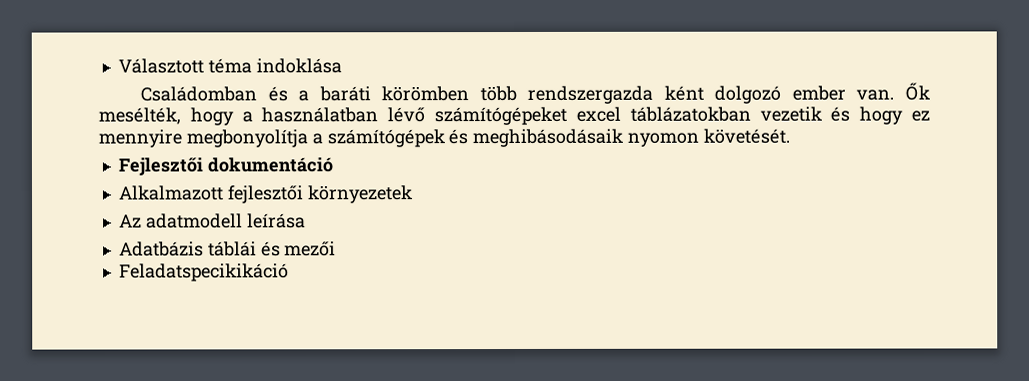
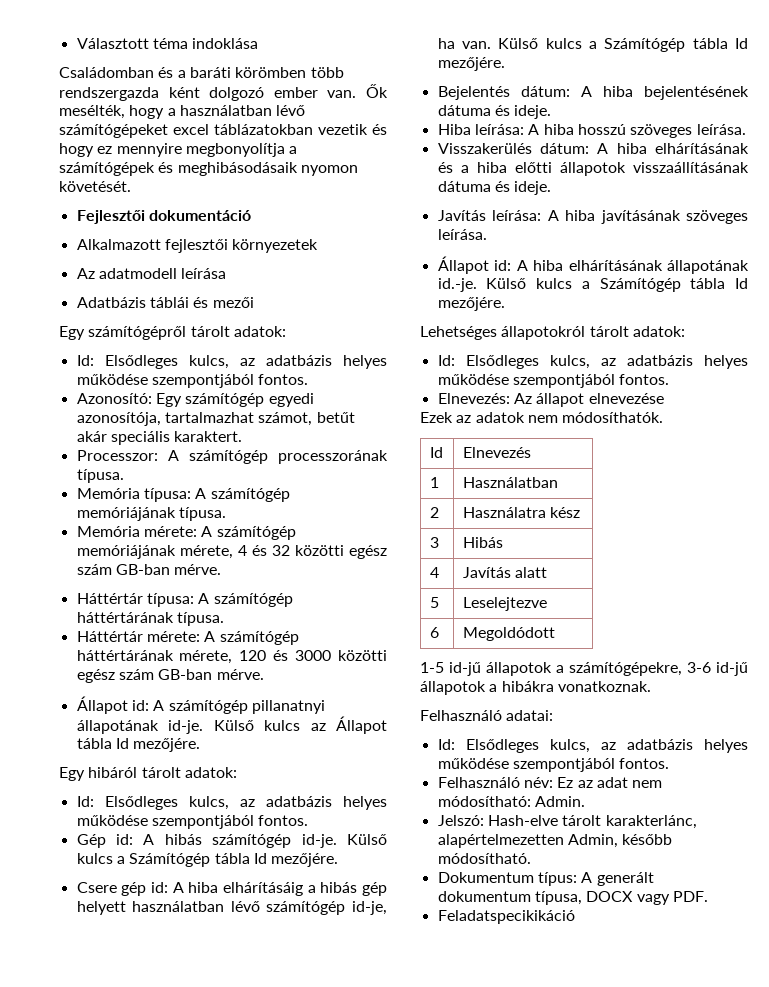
+ Egy számítógépről tárolt adatok:
+ Id: Elsődleges kulcs, az adatbázis helyes működése szempontjából fontos.
+ Azonosító: Egy számítógép egyedi azonosítója, tartalmazhat számot, betűt akár speciális karaktert.
+ Processzor: A számítógép processzorának típusa.
+ Memória típusa: A számítógép memóriájának típusa.
+ Memória mérete: A számítógép memóriájának mérete, 4 és 32 közötti egész szám GB-ban mérve.
+ Háttértár típusa: A számítógép háttértárának típusa.
+ Háttértár mérete: A számítógép háttértárának mérete, 120 és 3000 közötti egész szám GB-ban mérve.
+ Állapot id: A számítógép pillanatnyi állapotának id-je. Külső kulcs az Állapot tábla Id mezőjére.
+ Egy hibáról tárolt adatok:
+ Id: Elsődleges kulcs, az adatbázis helyes működése szempontjából fontos.
+ Gép id: A hibás számítógép id-je. Külső kulcs a Számítógép tábla Id mezőjére.
+ Csere gép id: A hiba elhárításáig a hibás gép helyett használatban lévő számítógép id-je, ha van. Külső kulcs a Számítógép tábla Id mezőjére.
+ Bejelentés dátum: A hiba bejelentésének dátuma és ideje.
+ Hiba leírása: A hiba hosszú szöveges leírása.
+ Visszakerülés dátum: A hiba elhárításának és a hiba előtti állapotok visszaállításának dátuma és ideje.
+ Javítás leírása: A hiba javításának szöveges leírása.
+ Állapot id: A hiba elhárításának állapotának id.-je. Külső kulcs a Számítógép tábla Id mezőjére.
+ Lehetséges állapotokról tárolt adatok:
+ Id: Elsődleges kulcs, az adatbázis helyes működése szempontjából fontos.
+ Elnevezés: Az állapot elnevezése
+ Ezek az adatok nem módosíthatók.
+ Id | Elnevezés
+ 1 | Használatban
+ 2 | Használatra kész
+ 3 | Hibás
+ 4 | Javítás alatt
+ 5 | Leselejtezve
+ 6 | Megoldódott
+ 1-5 id-jű állapotok a számítógépekre, 3-6 id-jű állapotok a hibákra vonatkoznak.
+ Felhasználó adatai:
+ Id: Elsődleges kulcs, az adatbázis helyes működése szempontjából fontos.
+ Felhasználó név: Ez az adat nem módosítható: Admin.
+ Jelszó: Hash-elve tárolt karakterlánc, alapértelmezetten Admin, később módosítható.
+ Dokumentum típus: A generált dokumentum típusa, DOCX vagy PDF.

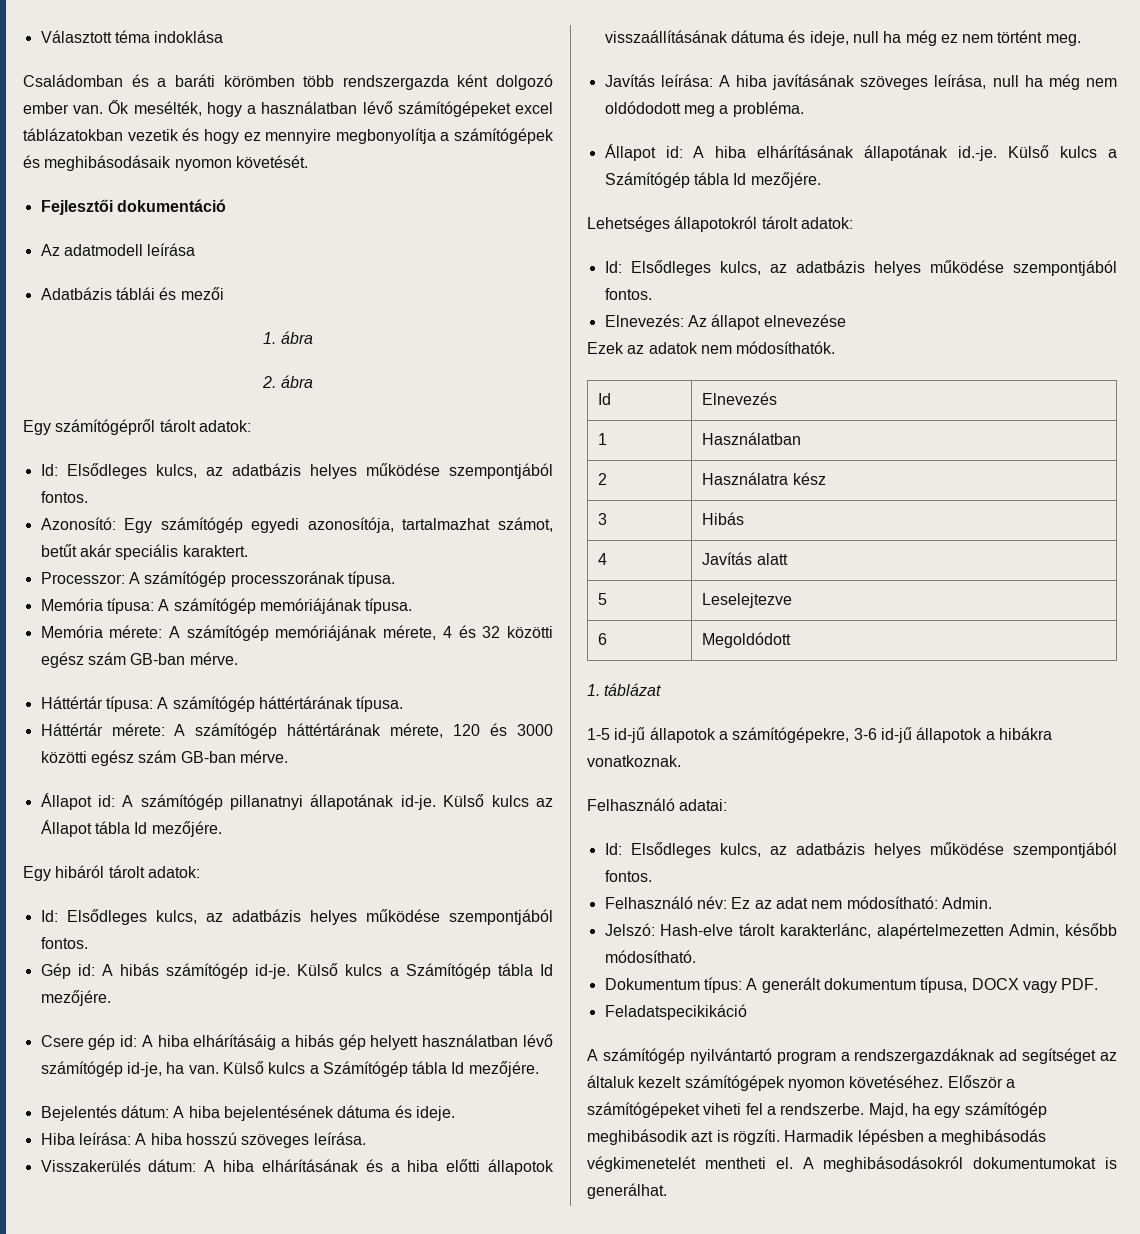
- Alkalmazott fejlesztői környezetek
+ 1. ábra
+ 2. ábra
- Visszakerülés dátum: A hiba elhárításának és a hiba előtti állapotok visszaállításának dátuma és ideje.
+ Visszakerülés dátum: A hiba elhárításának és a hiba előtti állapotok visszaállításának dátuma és ideje, null ha még ez nem történt meg.
- Javítás leírása: A hiba javításának szöveges leírása.
+ Javítás leírása: A hiba javításának szöveges leírása, null ha még nem oldódodott meg a probléma.
+ 1. táblázat
+ A számítógép nyilvántartó program a rendszergazdáknak ad segítséget az általuk kezelt számítógépek nyomon követéséhez. Először a számítógépeket viheti fel a rendszerbe. Majd, ha egy számítógép meghibásodik azt is rögzíti. Harmadik lépésben a meghibásodás végkimenetelét mentheti el. A meghibásodásokról dokumentumokat is generálhat.

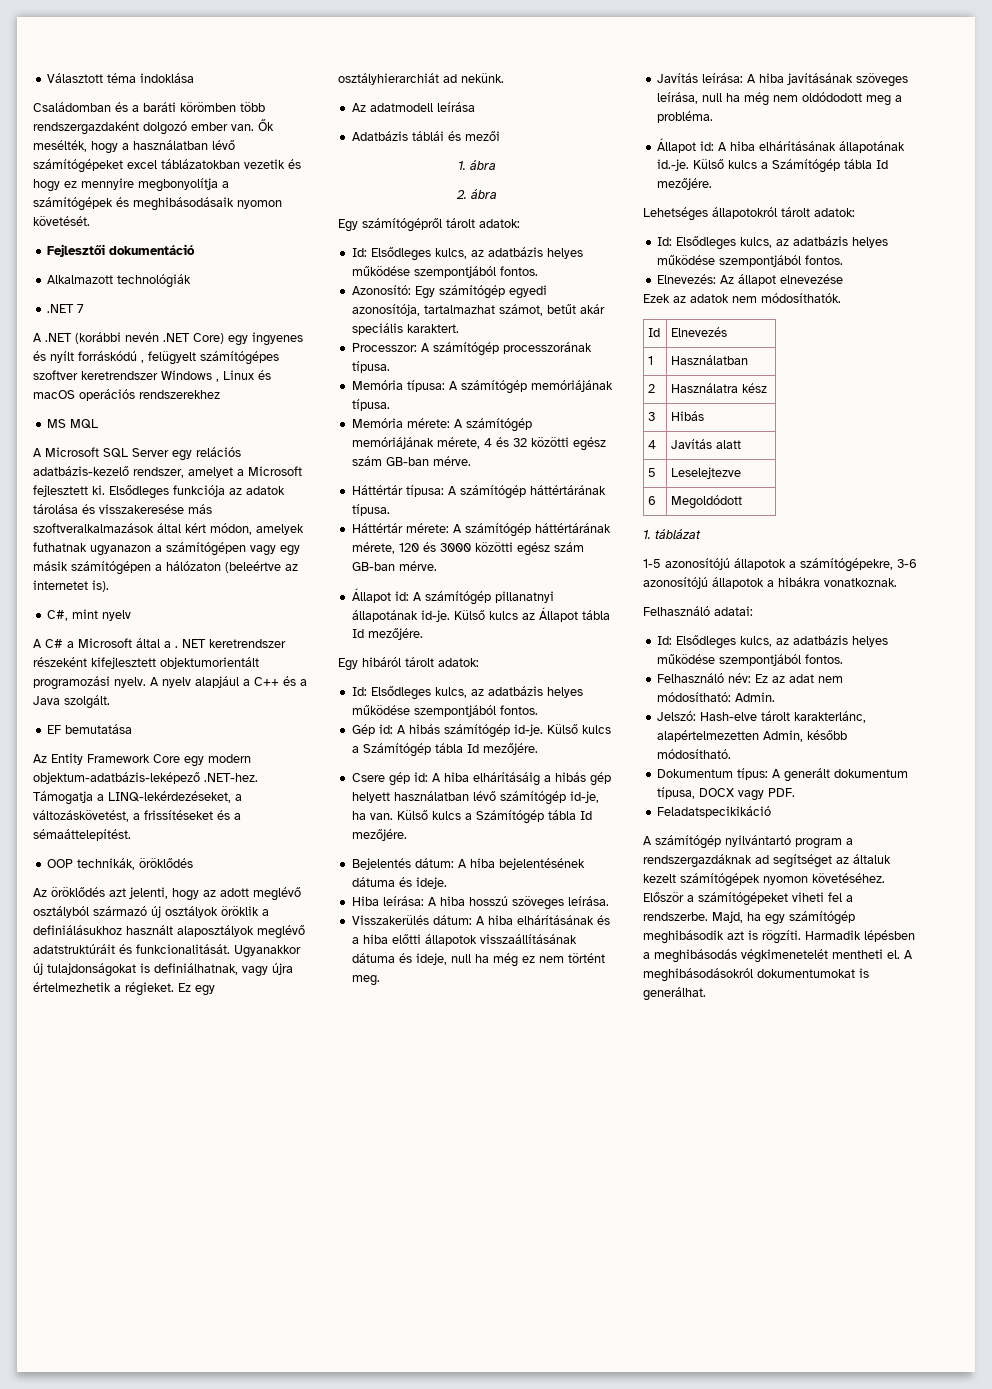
- Családomban és a baráti körömben több rendszergazda ként dolgozó ember van.
+ Családomban és a baráti körömben több rendszergazdaként dolgozó ember van.
+ Alkalmazott technológiák
+ .NET 7
+ A .NET (korábbi nevén .NET Core) egy ingyenes és nyílt forráskódú , felügyelt számítógépes szoftver keretrendszer Windows , Linux és macOS operációs rendszerekhez
+ MS MQL
+ A Microsoft SQL Server egy relációs adatbázis-kezelő rendszer, amelyet a Microsoft fejlesztett ki. Elsődleges funkciója az adatok tárolása és visszakeresése más szoftveralkalmazások által kért módon, amelyek futhatnak ugyanazon a számítógépen vagy egy másik számítógépen a hálózaton (beleértve az internetet is).
+ C#, mint nyelv
+ A C# a Microsoft által a . NET keretrendszer részeként kifejlesztett objektumorientált programozási nyelv. A nyelv alapjául a C++ és a Java szolgált.
+ EF bemutatása
+ Az Entity Framework Core egy modern objektum-adatbázis-leképező .NET-hez. Támogatja a LINQ-lekérdezéseket, a változáskövetést, a frissítéseket és a sémaáttelepítést.
+ OOP technikák, öröklődés
+ Az öröklődés azt jelenti, hogy az adott meglévő osztályból származó új osztályok öröklik a definiálásukhoz használt alaposztályok meglévő adatstruktúráit és funkcionalitását. Ugyanakkor új tulajdonságokat is definiálhatnak, vagy újra értelmezhetik a régieket. Ez egy osztályhierarchiát ad nekünk.
- 1-5 id-jű állapotok a számítógépekre, 3-6 id-jű állapotok a hibákra vonatkoznak.
+ 1-5 azonosítójú állapotok a számítógépekre, 3-6 azonosítójú állapotok a hibákra vonatkoznak.

